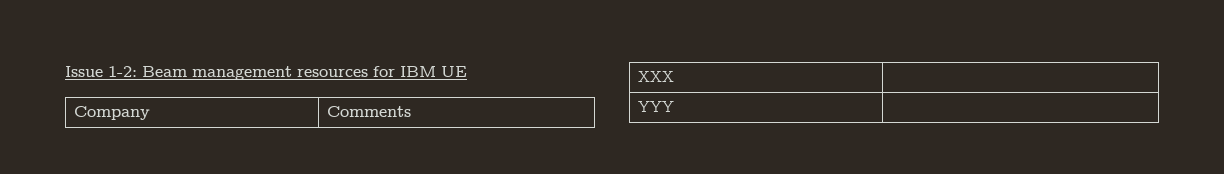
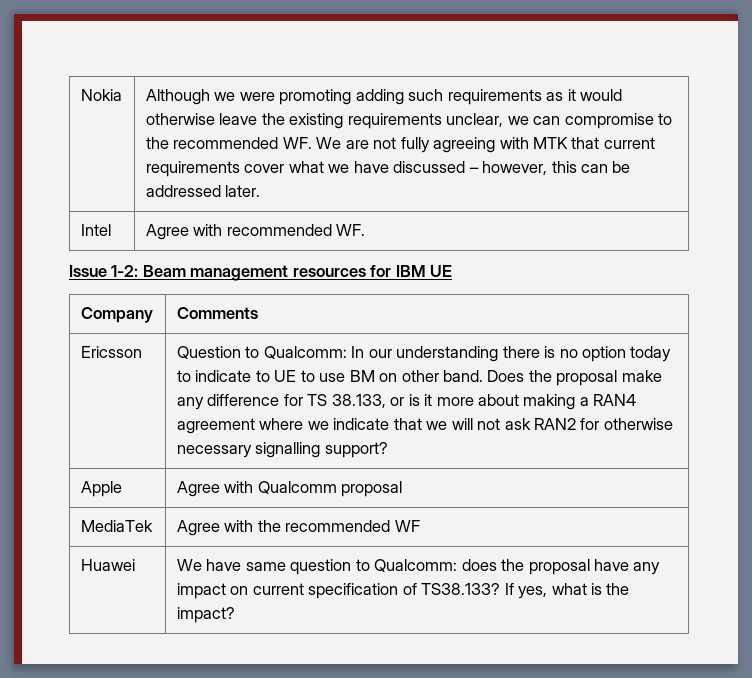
+ Nokia | Although we were promoting adding such requirements as it would otherwise leave the existing requirements unclear, we can compromise to the recommended WF. We are not fully agreeing with MTK that current requirements cover what we have discussed – however, this can be addressed later.
+ Intel | Agree with recommended WF.
- XXX |
- YYY |
+ Ericsson | Question to Qualcomm: In our understanding there is no option today to indicate to UE to use BM on other band. Does the proposal make any difference for TS 38.133, or is it more about making a RAN4 agreement where we indicate that we will not ask RAN2 for otherwise necessary signalling support?
+ Apple | Agree with Qualcomm proposal
+ MediaTek | Agree with the recommended WF
+ Huawei | We have same question to Qualcomm: does the proposal have any impact on current specification of TS38.133? If yes, what is the impact?

